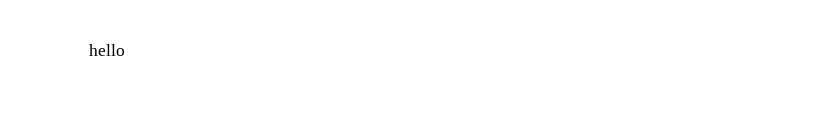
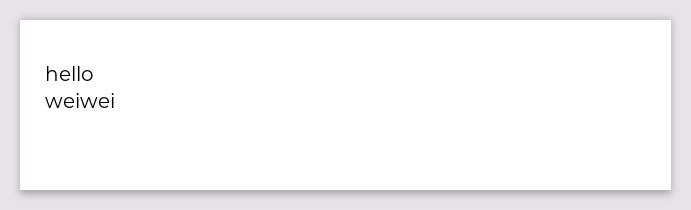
+ weiwei

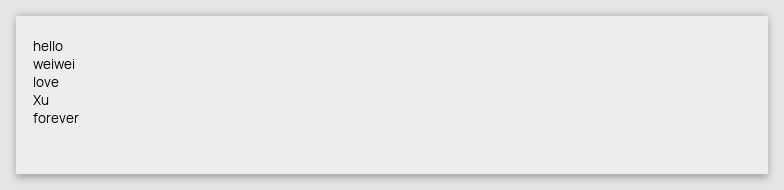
+ love
+ Xu
+ forever

